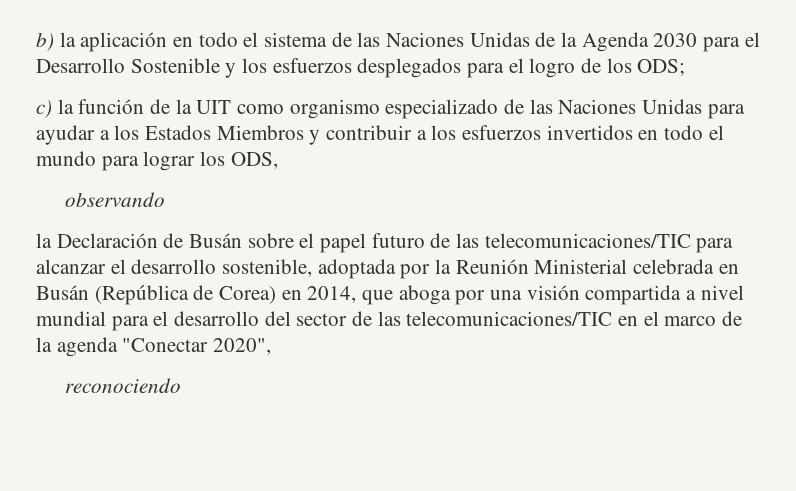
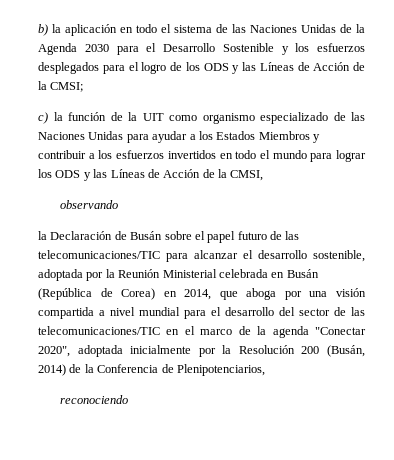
- b) la aplicación en todo el sistema de las Naciones Unidas de la Agenda 2030 para el Desarrollo Sostenible y los esfuerzos desplegados para el logro de los ODS;
+ b) la aplicación en todo el sistema de las Naciones Unidas de la Agenda 2030 para el Desarrollo Sostenible y los esfuerzos desplegados para el logro de los ODS y las Líneas de Acción de la CMSI;
- c) la función de la UIT como organismo especializado de las Naciones Unidas para ayudar a los Estados Miembros y contribuir a los esfuerzos invertidos en todo el mundo para lograr los ODS,
+ c) la función de la UIT como organismo especializado de las Naciones Unidas para ayudar a los Estados Miembros y contribuir a los esfuerzos invertidos en todo el mundo para lograr los ODS y las Líneas de Acción de la CMSI,
- la Declaración de Busán sobre el papel futuro de las telecomunicaciones/TIC para alcanzar el desarrollo sostenible, adoptada por la Reunión Ministerial celebrada en Busán (República de Corea) en 2014, que aboga por una visión compartida a nivel mundial para el desarrollo del sector de las telecomunicaciones/TIC en el marco de la agenda "Conectar 2020",
+ la Declaración de Busán sobre el papel futuro de las telecomunicaciones/TIC para alcanzar el desarrollo sostenible, adoptada por la Reunión Ministerial celebrada en Busán (República de Corea) en 2014, que aboga por una visión compartida a nivel mundial para el desarrollo del sector de las telecomunicaciones/TIC en el marco de la agenda "Conectar 2020", adoptada inicialmente por la Resolución 200 (Busán, 2014) de la Conferencia de Plenipotenciarios,

